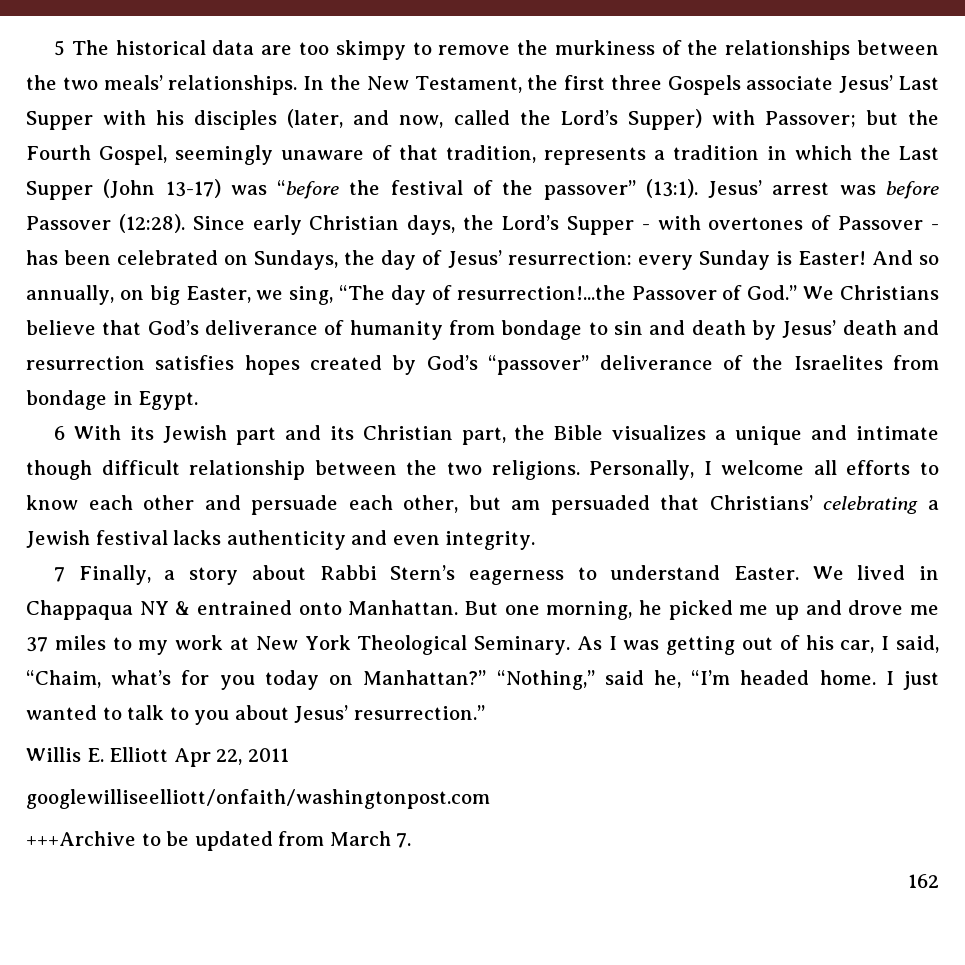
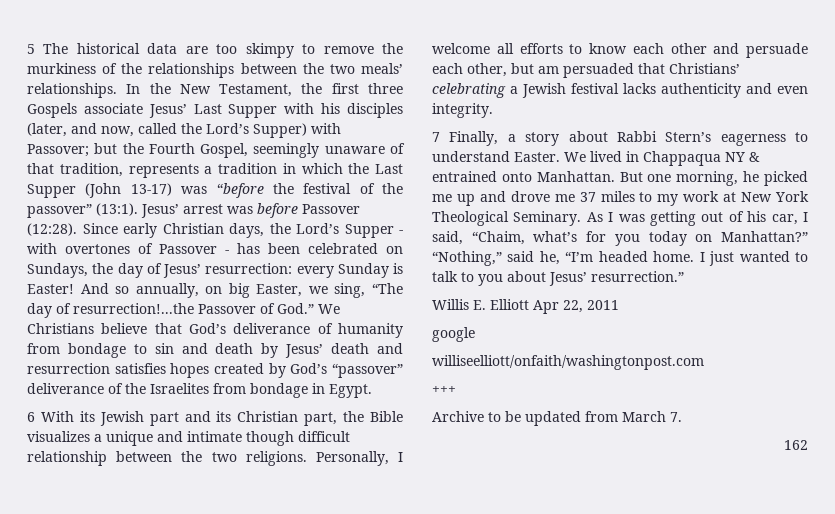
- googlewilliseelliott/onfaith/washingtonpost.com
- +++Archive to be updated from March 7.
+ google
+ williseelliott/onfaith/washingtonpost.com
+ +++
+ Archive to be updated from March 7.

